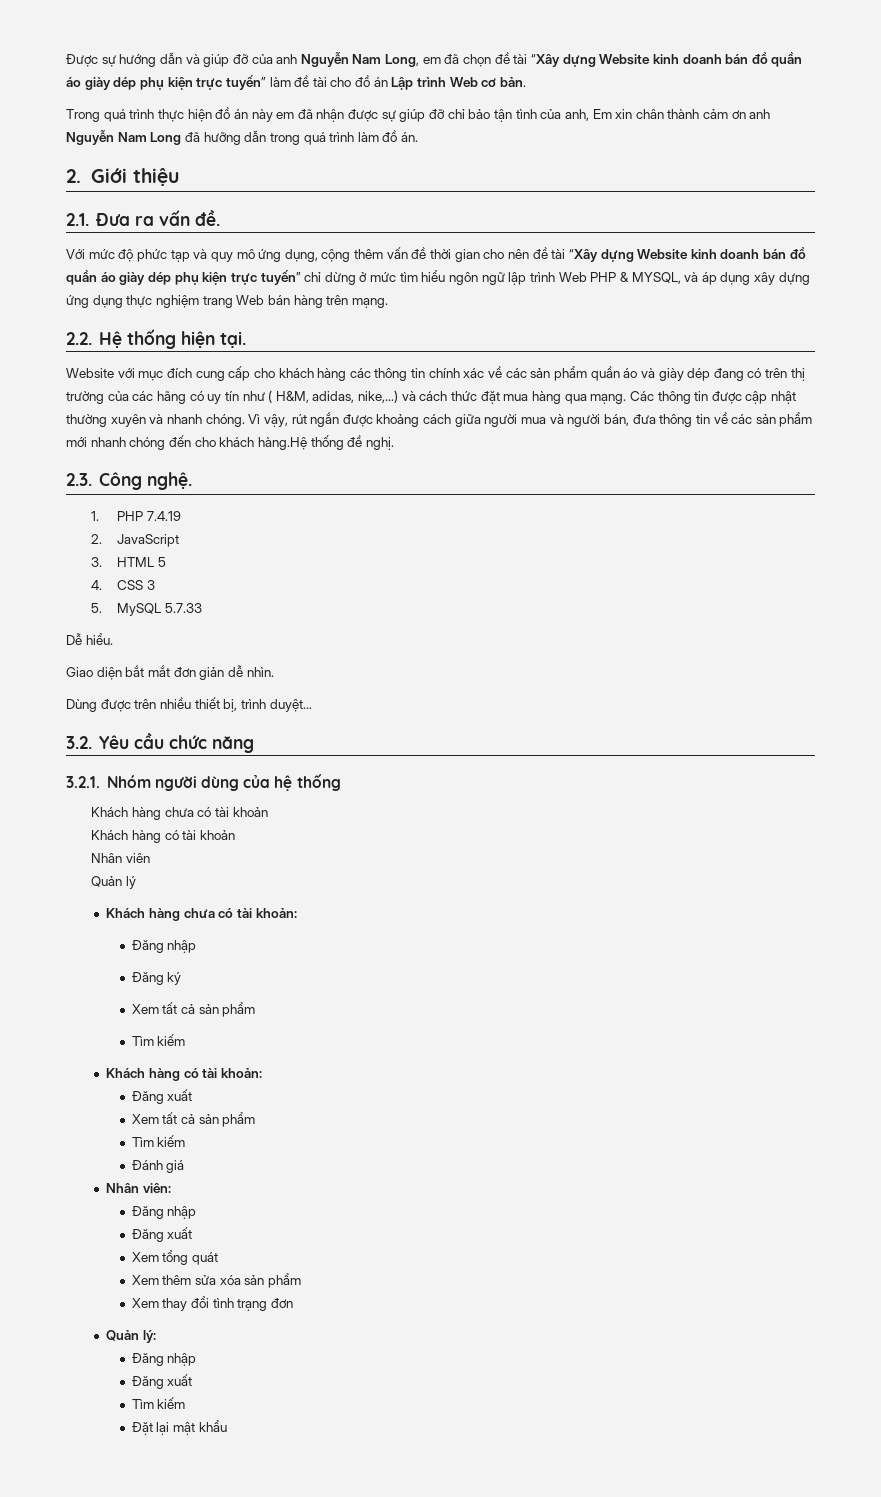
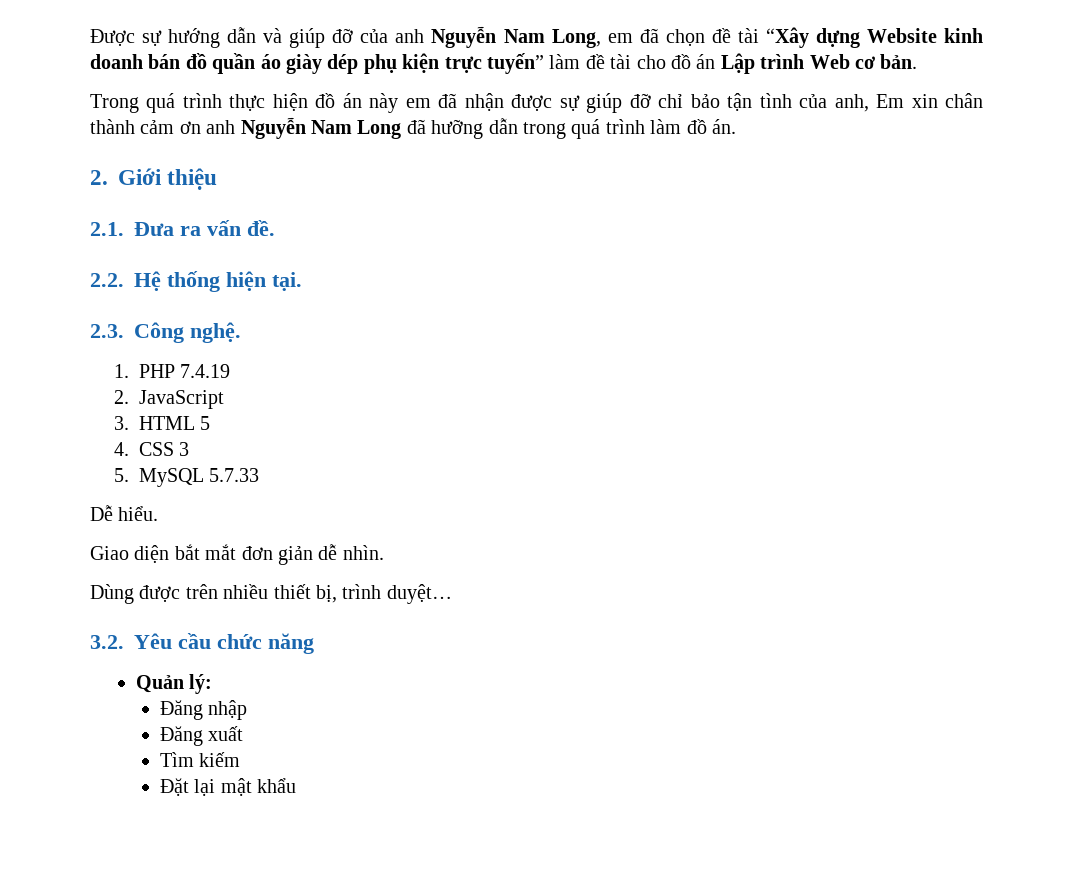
- Với mức độ phức tạp và quy mô ứng dụng, cộng thêm vấn đề thời gian cho nên đề tài “Xây dựng Website kinh doanh bán đồ quần áo giày dép phụ kiện trực tuyến” chỉ dừng ở mức tìm hiểu ngôn ngữ lập trình Web PHP & MYSQL, và áp dụng xây dựng ứng dụng thực nghiệm trang Web bán hàng trên mạng.
- Website với mục đích cung cấp cho khách hàng các thông tin chính xác về các sản phẩm quần áo và giày dép đang có trên thị trường của các hãng có uy tín như ( H&M, adidas, nike,…) và cách thức đặt mua hàng qua mạng. Các thông tin được cập nhật thường xuyên và nhanh chóng. Vì vậy, rút ngắn được khoảng cách giữa người mua và người bán, đưa thông tin về các sản phẩm mới nhanh chóng đến cho khách hàng.Hệ thống đề nghị.
- 3.2.1. Nhóm người dùng của hệ thống
- Khách hàng chưa có tài khoản
- Khách hàng có tài khoản
- Nhân viên
- Quản lý
- Khách hàng chưa có tài khoản:
- Đăng nhập
- Đăng ký
- Xem tất cả sản phẩm
- Tìm kiếm
- Khách hàng có tài khoản:
- Đăng xuất
- Xem tất cả sản phẩm
- Tìm kiếm
- Đánh giá
- Nhân viên:
- Đăng nhập
- Đăng xuất
- Xem tổng quát
- Xem thêm sửa xóa sản phẩm
- Xem thay đổi tình trạng đơn

